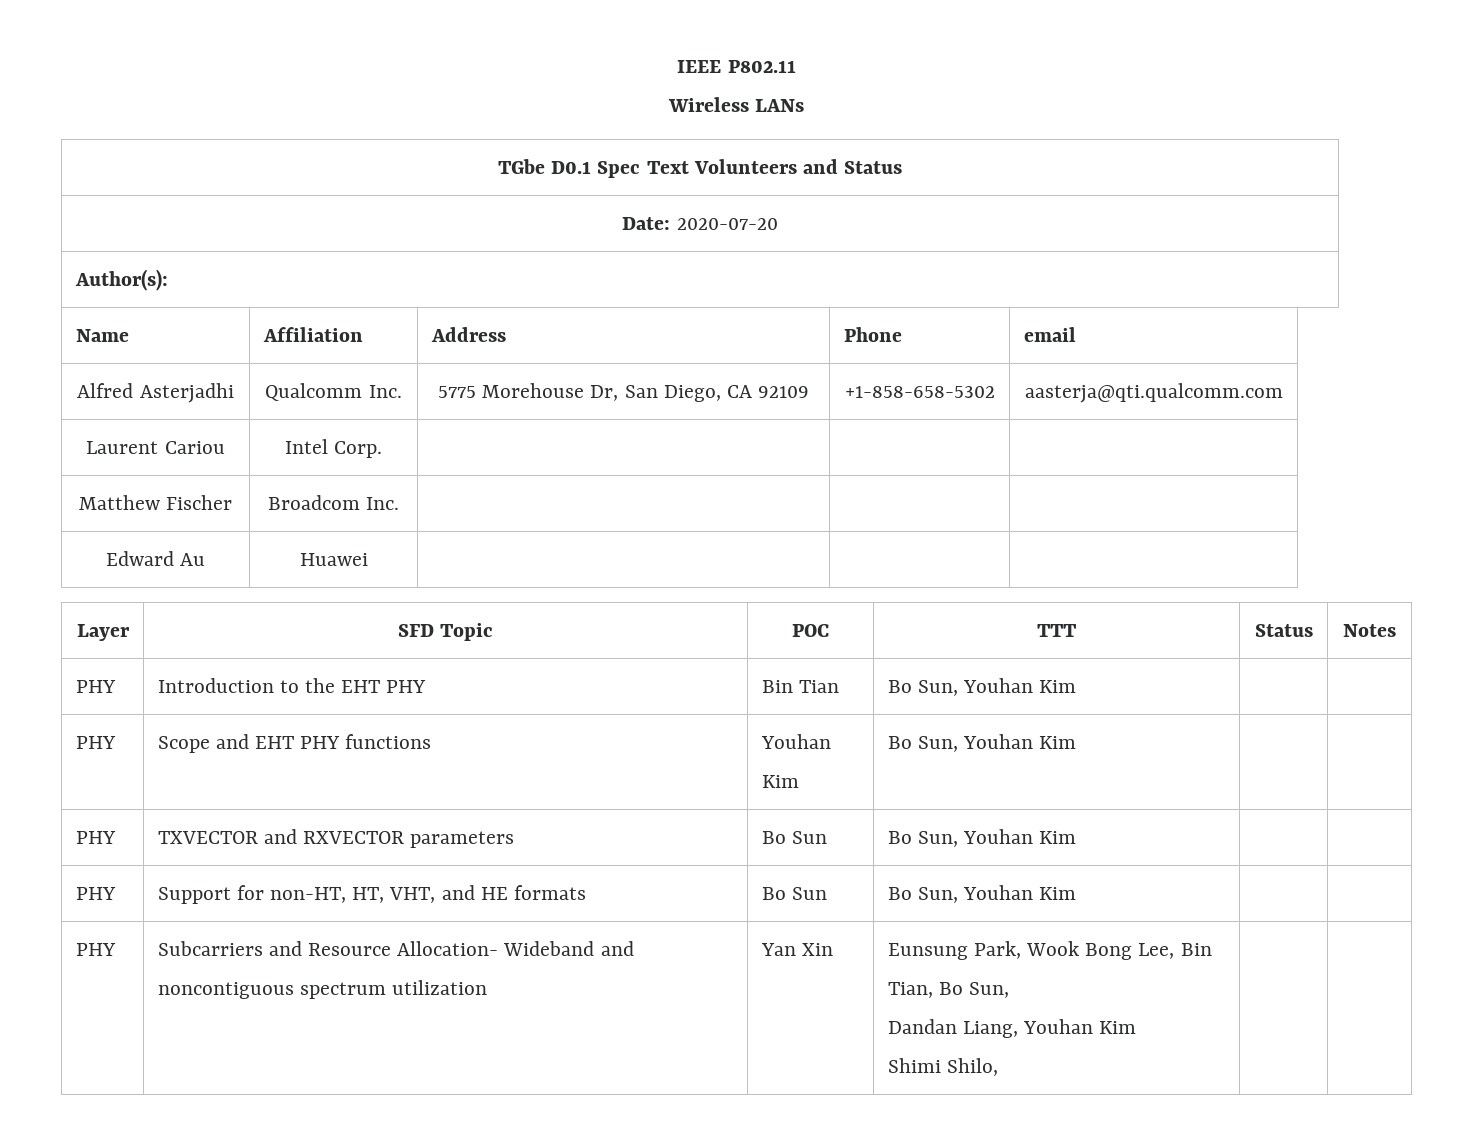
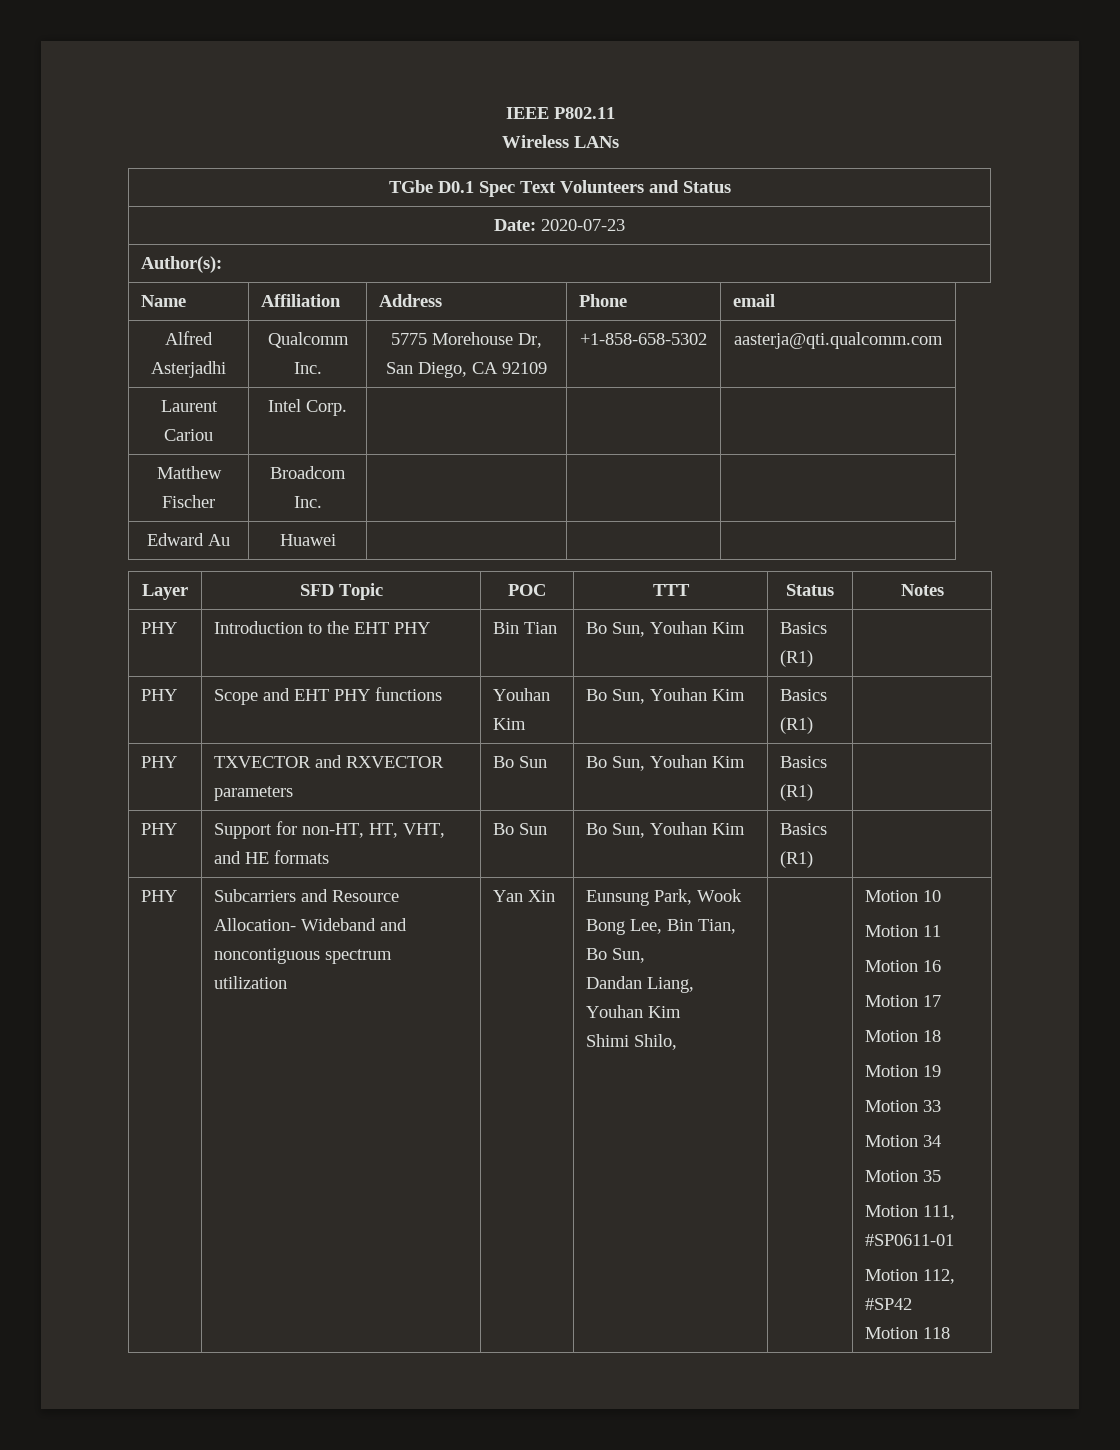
- Date: 2020-07-20
+ Date: 2020-07-23
- PHY | Introduction to the EHT PHY | Bin Tian | Bo Sun, Youhan Kim | |
+ PHY | Introduction to the EHT PHY | Bin Tian | Bo Sun, Youhan Kim | Basics (R1) |
- PHY | Scope and EHT PHY functions | Youhan Kim | Bo Sun, Youhan Kim | |
+ PHY | Scope and EHT PHY functions | Youhan Kim | Bo Sun, Youhan Kim | Basics (R1) |
- PHY | TXVECTOR and RXVECTOR parameters | Bo Sun | Bo Sun, Youhan Kim | |
+ PHY | TXVECTOR and RXVECTOR parameters | Bo Sun | Bo Sun, Youhan Kim | Basics (R1) |
- PHY | Support for non-HT, HT, VHT, and HE formats | Bo Sun | Bo Sun, Youhan Kim | |
+ PHY | Support for non-HT, HT, VHT, and HE formats | Bo Sun | Bo Sun, Youhan Kim | Basics (R1) |
+ Motion 10
+ Motion 11
+ Motion 16
+ Motion 17
+ Motion 18
+ Motion 19
+ Motion 33
+ Motion 34
+ Motion 35
+ Motion 111, #SP0611-01
+ Motion 112, #SP42
+ Motion 118

